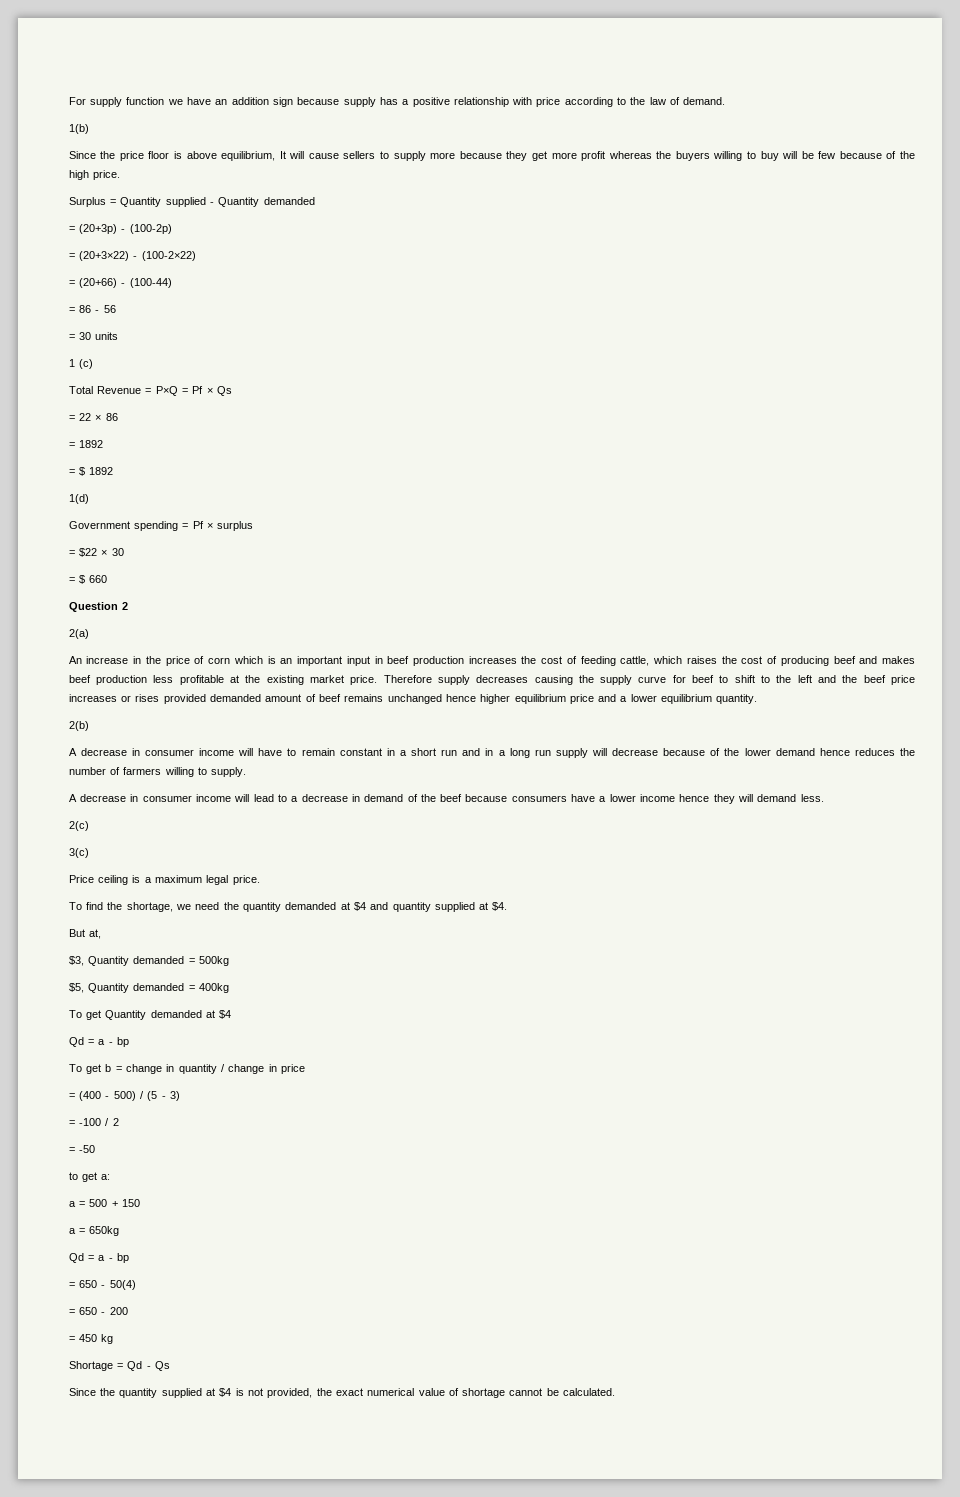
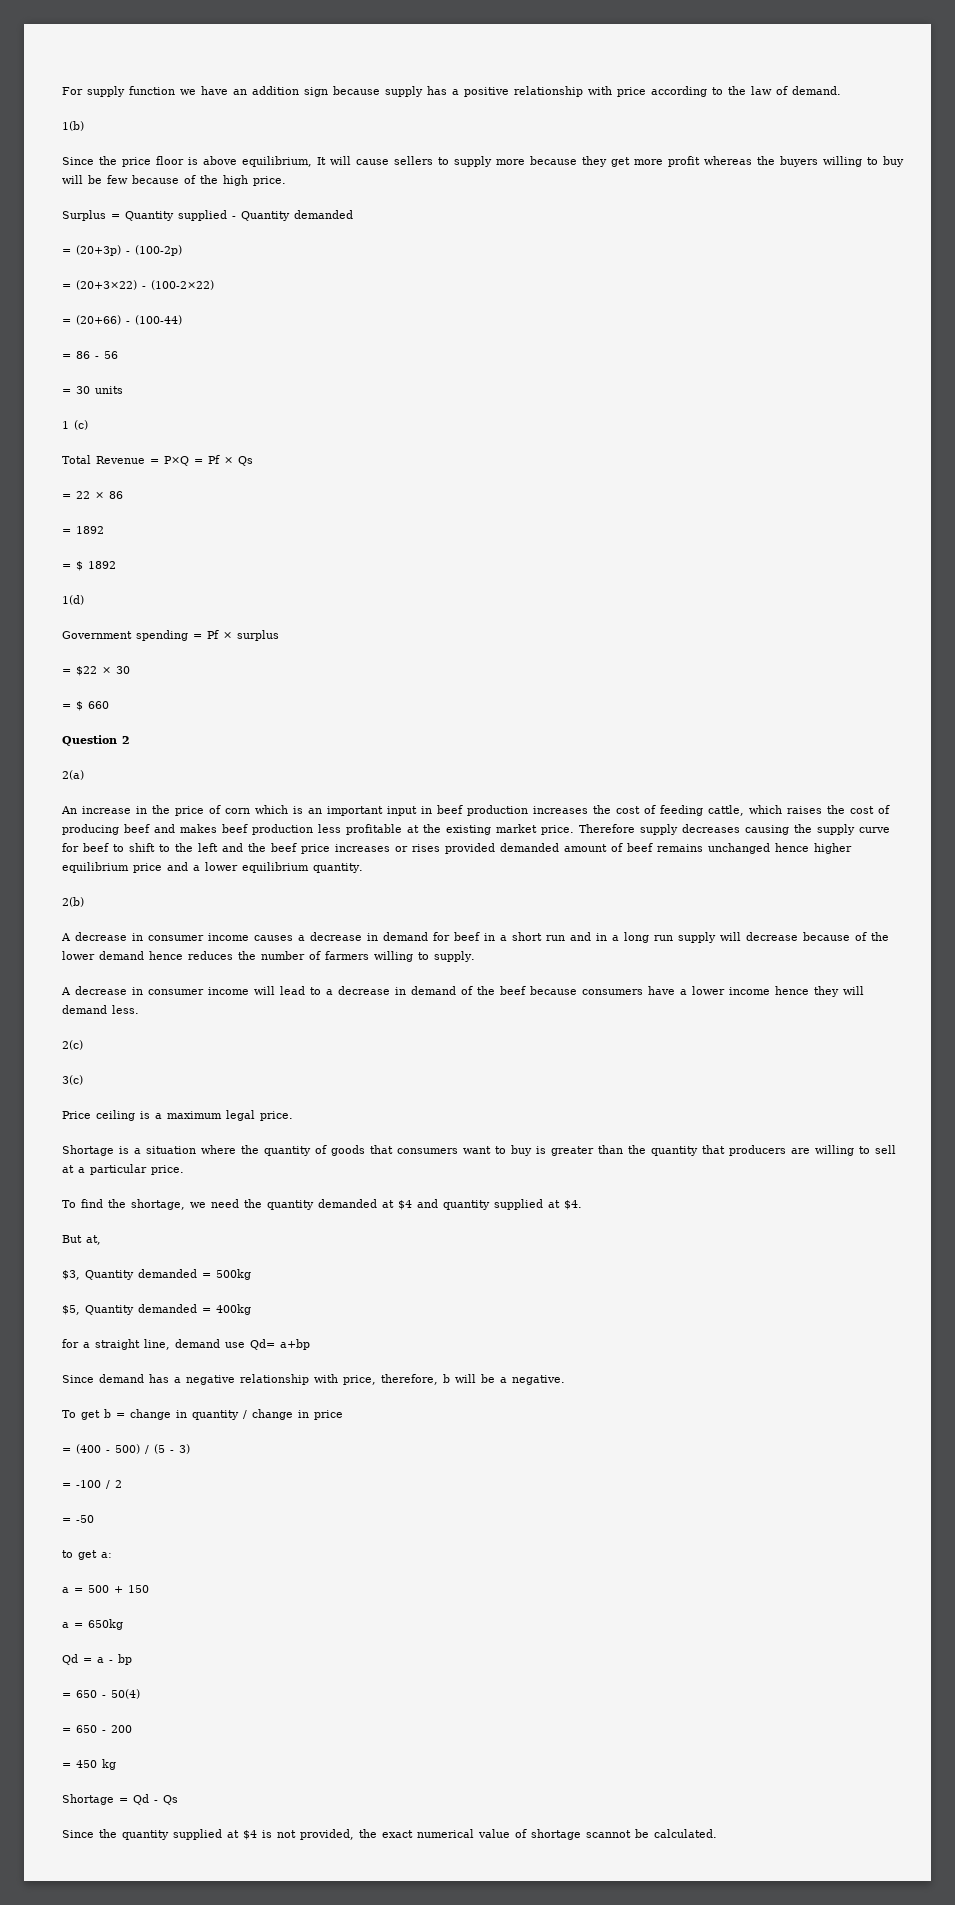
- A decrease in consumer income will have to remain constant in a short run and in a long run supply will decrease because of the lower demand hence reduces the number of farmers willing to supply.
+ A decrease in consumer income causes a decrease in demand for beef in a short run and in a long run supply will decrease because of the lower demand hence reduces the number of farmers willing to supply.
+ Shortage is a situation where the quantity of goods that consumers want to buy is greater than the quantity that producers are willing to sell at a particular price.
- To get Quantity demanded at $4
- Qd = a - bp
+ for a straight line, demand use Qd= a+bp
+ Since demand has a negative relationship with price, therefore, b will be a negative.
- Since the quantity supplied at $4 is not provided, the exact numerical value of shortage cannot be calculated.
+ Since the quantity supplied at $4 is not provided, the exact numerical value of shortage scannot be calculated.

